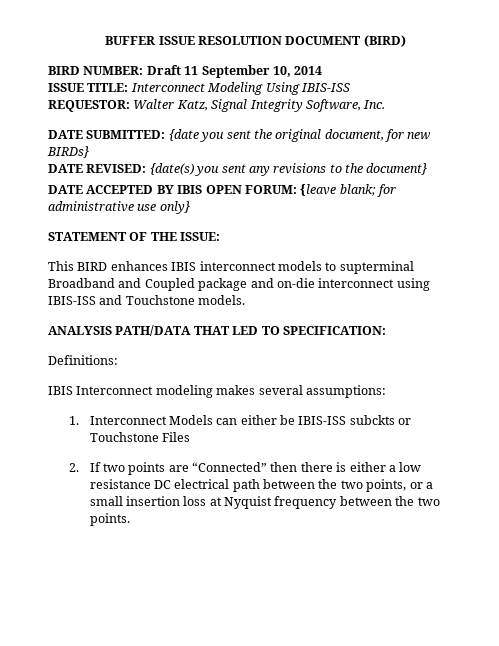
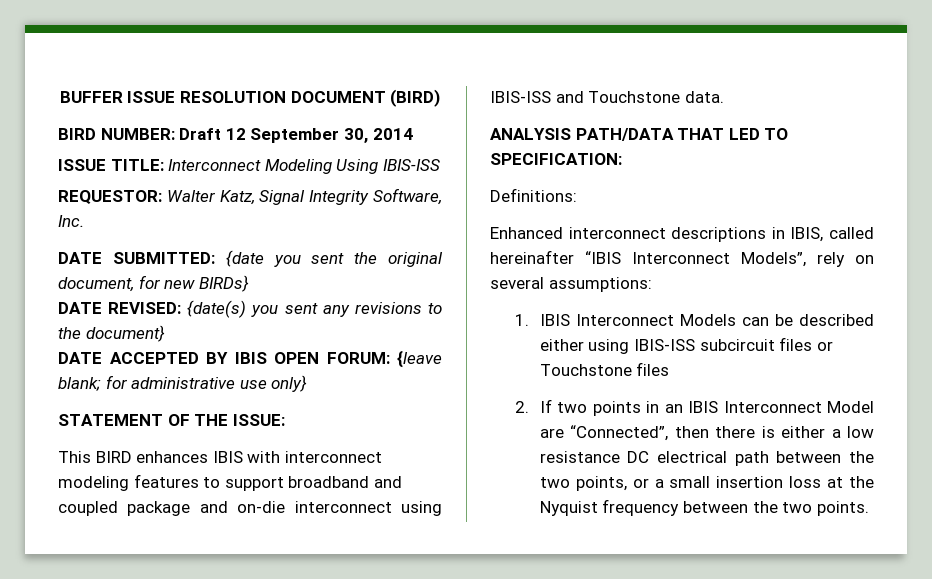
- BIRD NUMBER: Draft 11 September 10, 2014
+ BIRD NUMBER: Draft 12 September 30, 2014
- This BIRD enhances IBIS interconnect models to supterminal Broadband and Coupled package and on-die interconnect using IBIS-ISS and Touchstone models.
+ This BIRD enhances IBIS with interconnect modeling features to support broadband and coupled package and on-die interconnect using IBIS-ISS and Touchstone data.
- IBIS Interconnect modeling makes several assumptions:
+ Enhanced interconnect descriptions in IBIS, called hereinafter “IBIS Interconnect Models”, rely on several assumptions:
- 1. Interconnect Models can either be IBIS-ISS subckts or Touchstone Files
+ 1. IBIS Interconnect Models can be described either using IBIS-ISS subcircuit files or Touchstone files
- 2. If two points are “Connected” then there is either a low resistance DC electrical path between the two points, or a small insertion loss at Nyquist frequency between the two points.
+ 2. If two points in an IBIS Interconnect Model are “Connected”, then there is either a low resistance DC electrical path between the two points, or a small insertion loss at the Nyquist frequency between the two points.

